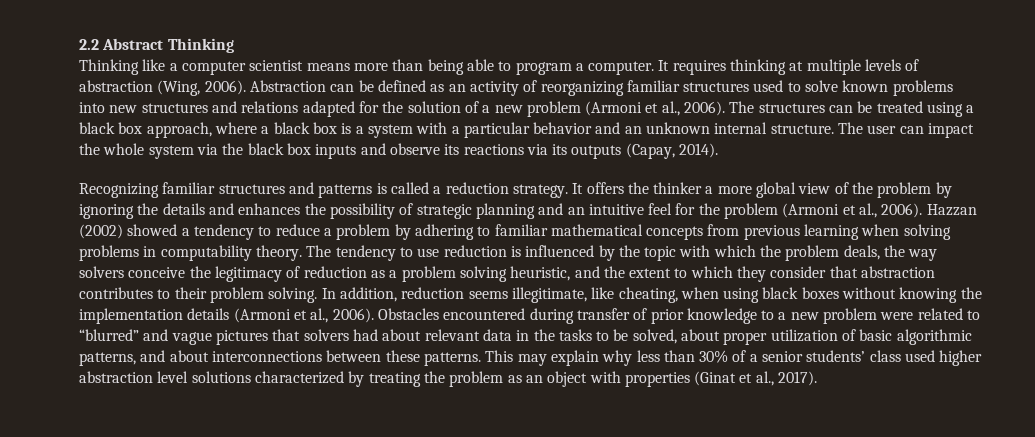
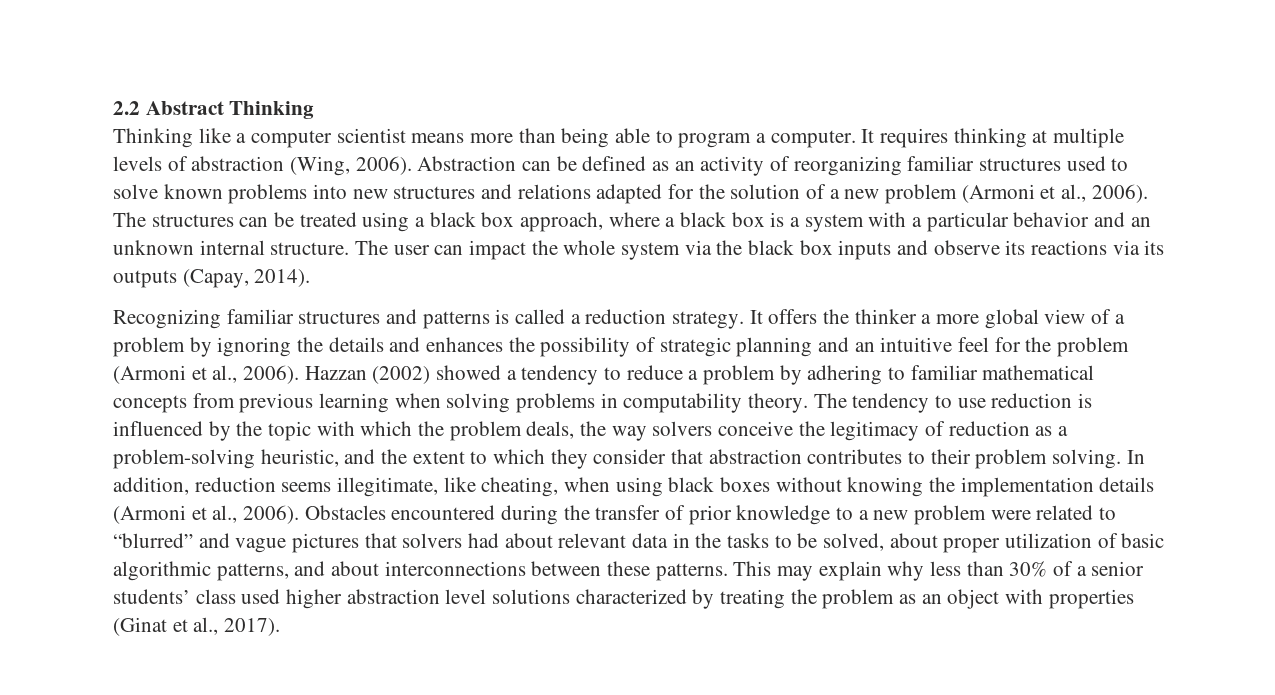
- It offers the thinker a more global view of the problem by ignoring the details and enhances the possibility of strategic planning and an intuitive feel for the problem (Armoni et al., 2006).
+ It offers the thinker a more global view of a problem by ignoring the details and enhances the possibility of strategic planning and an intuitive feel for the problem (Armoni et al., 2006).
- The tendency to use reduction is influenced by the topic with which the problem deals, the way solvers conceive the legitimacy of reduction as a problem solving heuristic, and the extent to which they consider that abstraction contributes to their problem solving.
+ The tendency to use reduction is influenced by the topic with which the problem deals, the way solvers conceive the legitimacy of reduction as a problem-solving heuristic, and the extent to which they consider that abstraction contributes to their problem solving.
- Obstacles encountered during transfer of prior knowledge to a new problem were related to “blurred” and vague pictures that solvers had about relevant data in the tasks to be solved, about proper utilization of basic algorithmic patterns, and about interconnections between these patterns.
+ Obstacles encountered during the transfer of prior knowledge to a new problem were related to “blurred” and vague pictures that solvers had about relevant data in the tasks to be solved, about proper utilization of basic algorithmic patterns, and about interconnections between these patterns.

